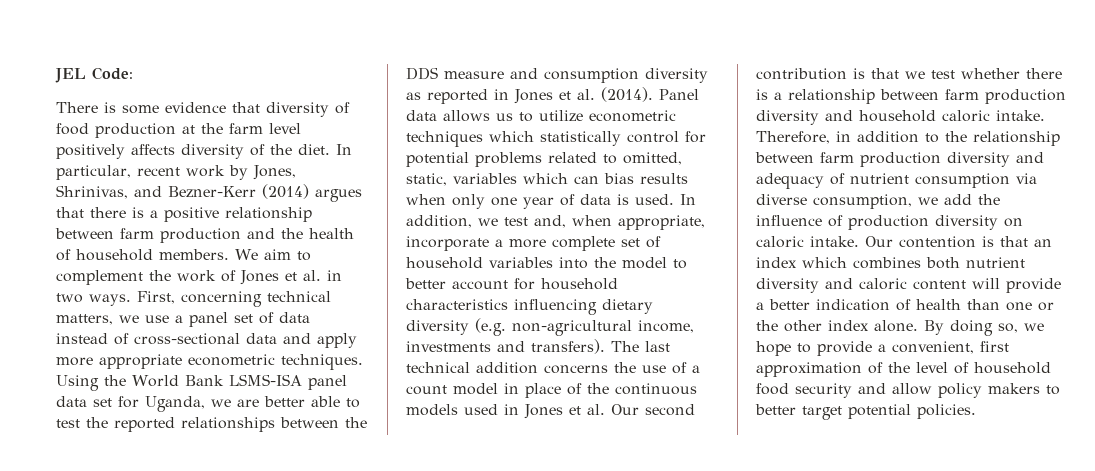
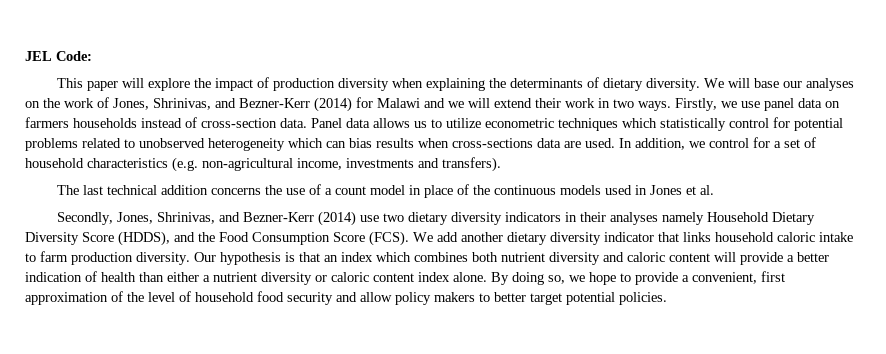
- There is some evidence that diversity of food production at the farm level positively affects diversity of the diet. In particular, recent work by Jones, Shrinivas, and Bezner-Kerr (2014) argues that there is a positive relationship between farm production and the health of household members. We aim to complement the work of Jones et al. in two ways. First, concerning technical matters, we use a panel set of data instead of cross-sectional data and apply more appropriate econometric techniques. Using the World Bank LSMS-ISA panel data set for Uganda, we are better able to test the reported relationships between the DDS measure and consumption diversity as reported in Jones et al. (2014).
+ This paper will explore the impact of production diversity when explaining the determinants of dietary diversity. We will base our analyses on the work of Jones, Shrinivas, and Bezner-Kerr (2014) for Malawi and we will extend their work in two ways. Firstly, we use panel data on farmers households instead of cross-section data.
- Panel data allows us to utilize econometric techniques which statistically control for potential problems related to omitted, static, variables which can bias results when only one year of data is used. In addition, we test and, when appropriate, incorporate a more complete set of household variables into the model to better account for household characteristics influencing dietary diversity (e.g. non-agricultural income, investments and transfers). The last technical addition concerns the use of a count model in place of the continuous models used in Jones et al. Our second contribution is that we test whether there is a relationship between farm production diversity and household caloric intake. Therefore, in addition to the relationship between farm production diversity and adequacy of nutrient consumption via diverse consumption, we add the influence of production diversity on caloric intake. Our contention is that an index which combines both nutrient diversity and caloric content will provide a better indication of health than one or the other index alone.
+ Panel data allows us to utilize econometric techniques which statistically control for potential problems related to unobserved heterogeneity which can bias results when cross-sections data are used. In addition, we control for a set of household characteristics (e.g. non-agricultural income, investments and transfers).
+ The last technical addition concerns the use of a count model in place of the continuous models used in Jones et al.
+ Secondly, Jones, Shrinivas, and Bezner-Kerr (2014) use two dietary diversity indicators in their analyses namely Household Dietary Diversity Score (HDDS), and the Food Consumption Score (FCS). We add another dietary diversity indicator that links household caloric intake to farm production diversity. Our hypothesis is that an index which combines both nutrient diversity and caloric content will provide a better indication of health than either a nutrient diversity or caloric content index alone.

